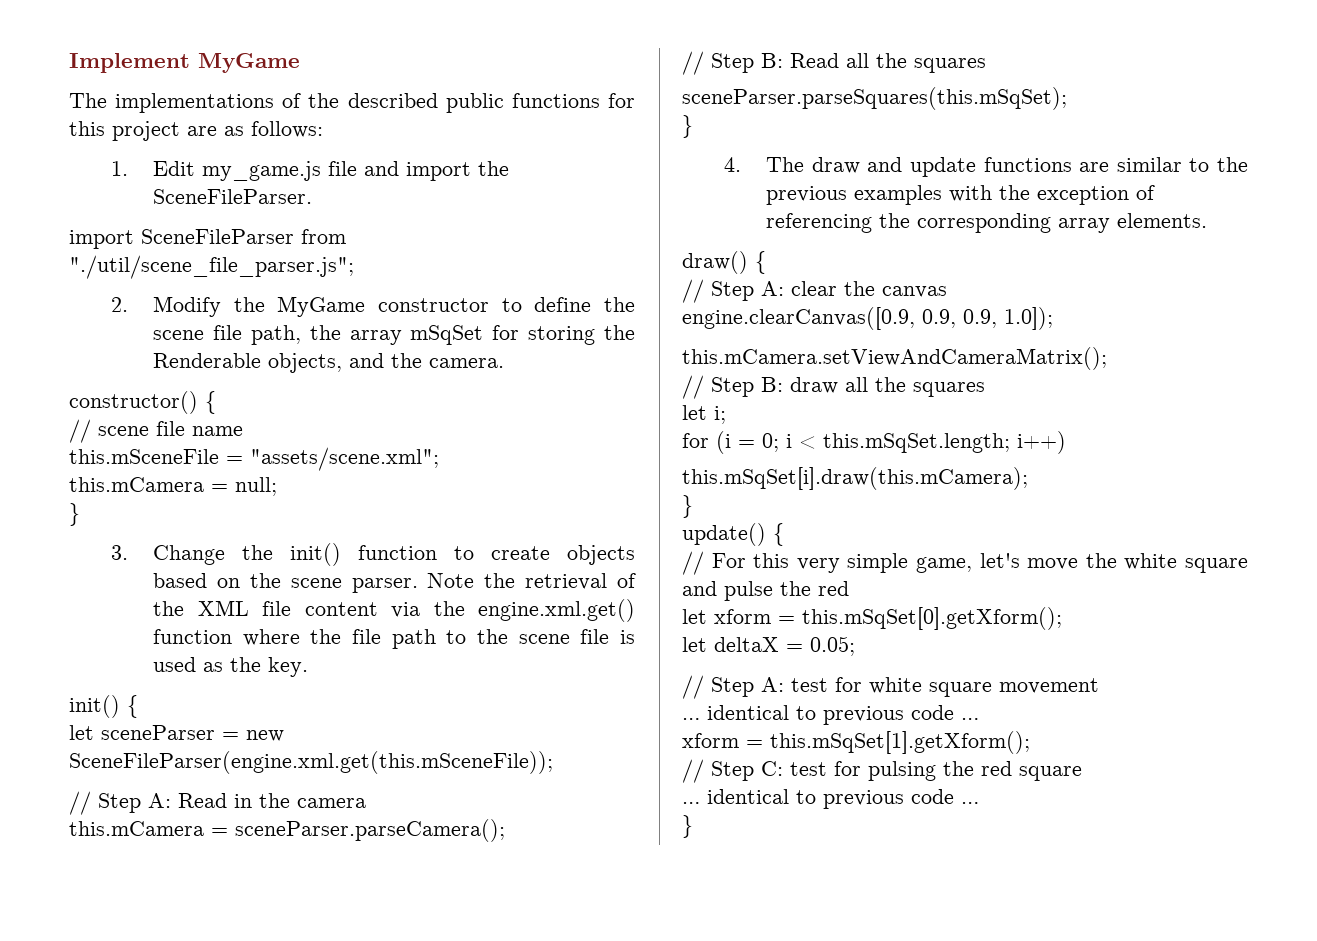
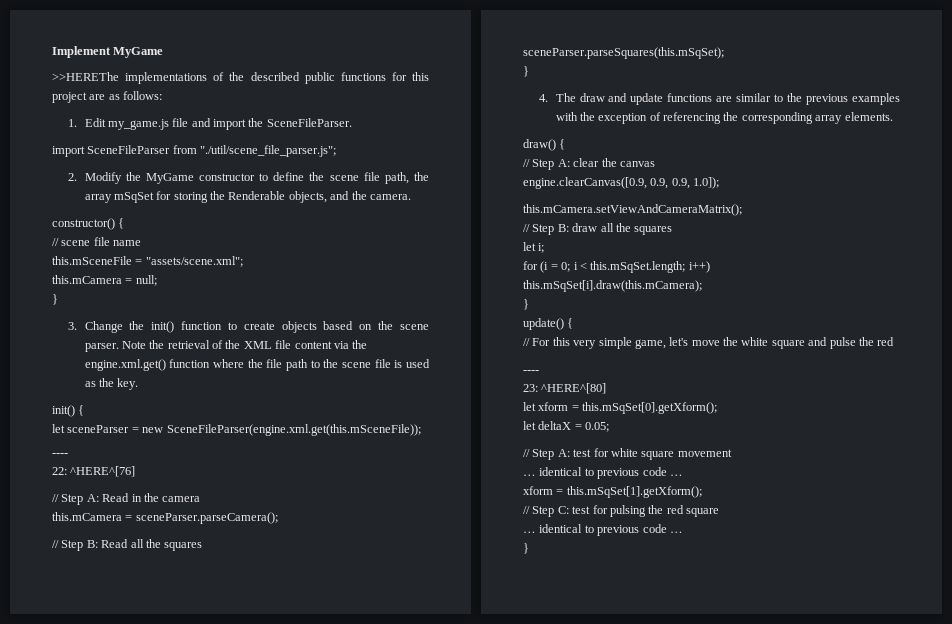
- The implementations of the described public functions for this project are as follows:
+ >>HEREThe implementations of the described public functions for this project are as follows:
  let sceneParser = new SceneFileParser(engine.xml.get(this.mSceneFile));
+ ----
+ 22: ^HERE^[76]
  // For this very simple game, let's move the white square and pulse the red
+ ----
+ 23: ^HERE^[80]

